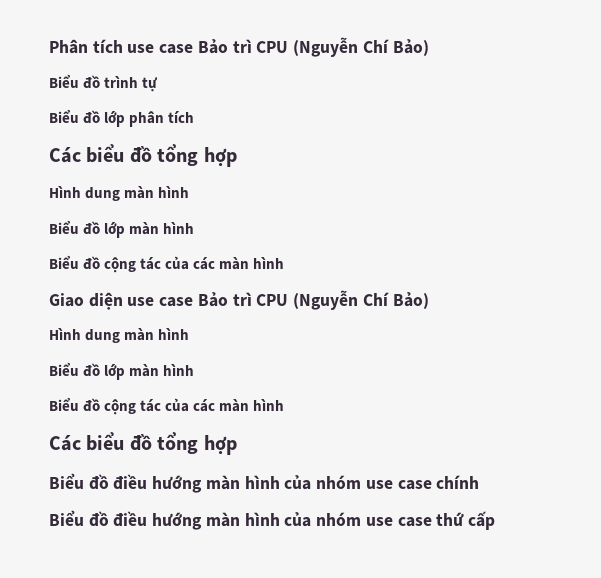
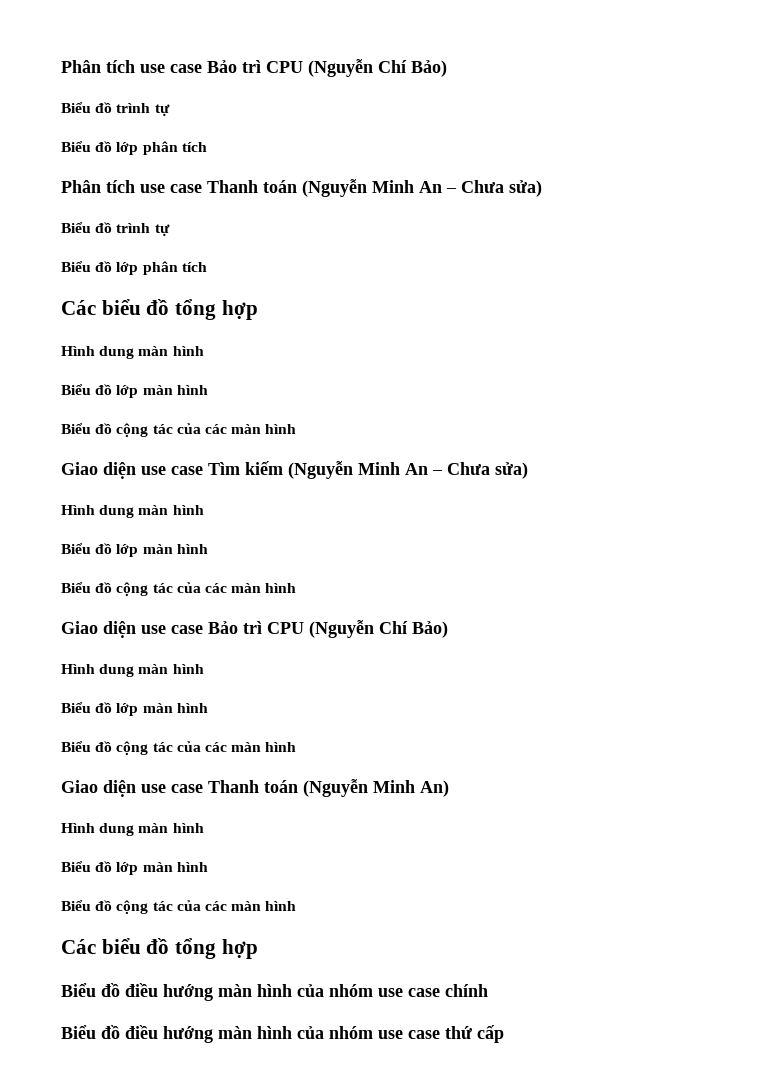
+ Phân tích use case Thanh toán (Nguyễn Minh An – Chưa sửa)
+ Biểu đồ trình tự
+ Biểu đồ lớp phân tích
+ Giao diện use case Tìm kiếm (Nguyễn Minh An – Chưa sửa)
+ Hình dung màn hình
+ Biểu đồ lớp màn hình
+ Biểu đồ cộng tác của các màn hình
+ Giao diện use case Thanh toán (Nguyễn Minh An)
+ Hình dung màn hình
+ Biểu đồ lớp màn hình
+ Biểu đồ cộng tác của các màn hình

